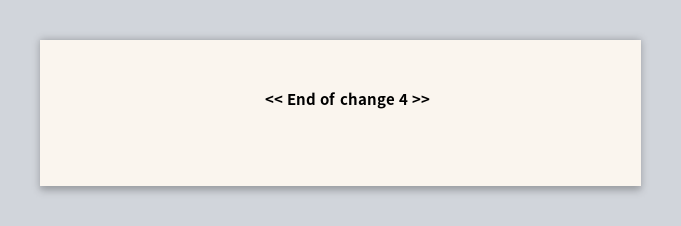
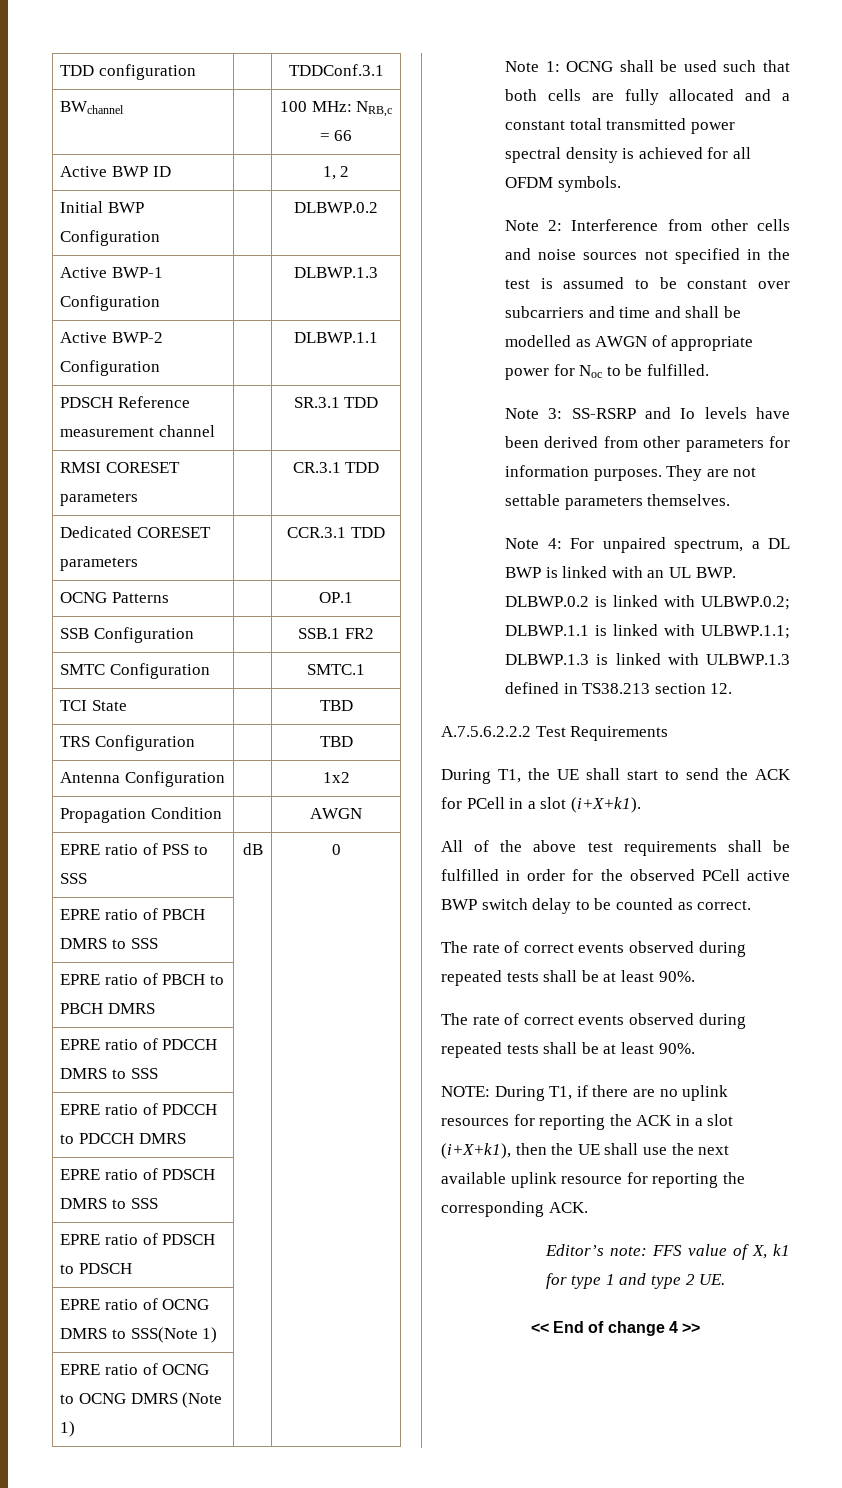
+ TDD configuration | | TDDConf.3.1
+ BWchannel | | 100 MHz: NRB,c = 66
+ Active BWP ID | | 1, 2
+ Initial BWP Configuration | | DLBWP.0.2
+ Active BWP-1 Configuration | | DLBWP.1.3
+ Active BWP-2 Configuration | | DLBWP.1.1
+ PDSCH Reference measurement channel | | SR.3.1 TDD
+ RMSI CORESET parameters | | CR.3.1 TDD
+ Dedicated CORESET parameters | | CCR.3.1 TDD
+ OCNG Patterns | | OP.1
+ SSB Configuration | | SSB.1 FR2
+ SMTC Configuration | | SMTC.1
+ TCI State | | TBD
+ TRS Configuration | | TBD
+ Antenna Configuration | | 1x2
+ Propagation Condition | | AWGN
+ EPRE ratio of PSS to SSS | dB | 0
+ EPRE ratio of PBCH DMRS to SSS | |
+ EPRE ratio of PBCH to PBCH DMRS | |
+ EPRE ratio of PDCCH DMRS to SSS | |
+ EPRE ratio of PDCCH to PDCCH DMRS | |
+ EPRE ratio of PDSCH DMRS to SSS | |
+ EPRE ratio of PDSCH to PDSCH | |
+ EPRE ratio of OCNG DMRS to SSS(Note 1) | |
+ EPRE ratio of OCNG to OCNG DMRS (Note 1) | |
+ Note 1: OCNG shall be used such that both cells are fully allocated and a constant total transmitted power spectral density is achieved for all OFDM symbols.
+ Note 2: Interference from other cells and noise sources not specified in the test is assumed to be constant over subcarriers and time and shall be modelled as AWGN of appropriate power for Noc to be fulfilled.
+ Note 3: SS-RSRP and Io levels have been derived from other parameters for information purposes. They are not settable parameters themselves.
+ Note 4: For unpaired spectrum, a DL BWP is linked with an UL BWP. DLBWP.0.2 is linked with ULBWP.0.2; DLBWP.1.1 is linked with ULBWP.1.1; DLBWP.1.3 is linked with ULBWP.1.3 defined in TS38.213 section 12.
+ A.7.5.6.2.2.2 Test Requirements
+ During T1, the UE shall start to send the ACK for PCell in a slot (i+X+k1).
+ All of the above test requirements shall be fulfilled in order for the observed PCell active BWP switch delay to be counted as correct.
+ The rate of correct events observed during repeated tests shall be at least 90%.
+ The rate of correct events observed during repeated tests shall be at least 90%.
+ NOTE: During T1, if there are no uplink resources for reporting the ACK in a slot (i+X+k1), then the UE shall use the next available uplink resource for reporting the corresponding ACK.
+ Editor’s note: FFS value of X, k1 for type 1 and type 2 UE.

